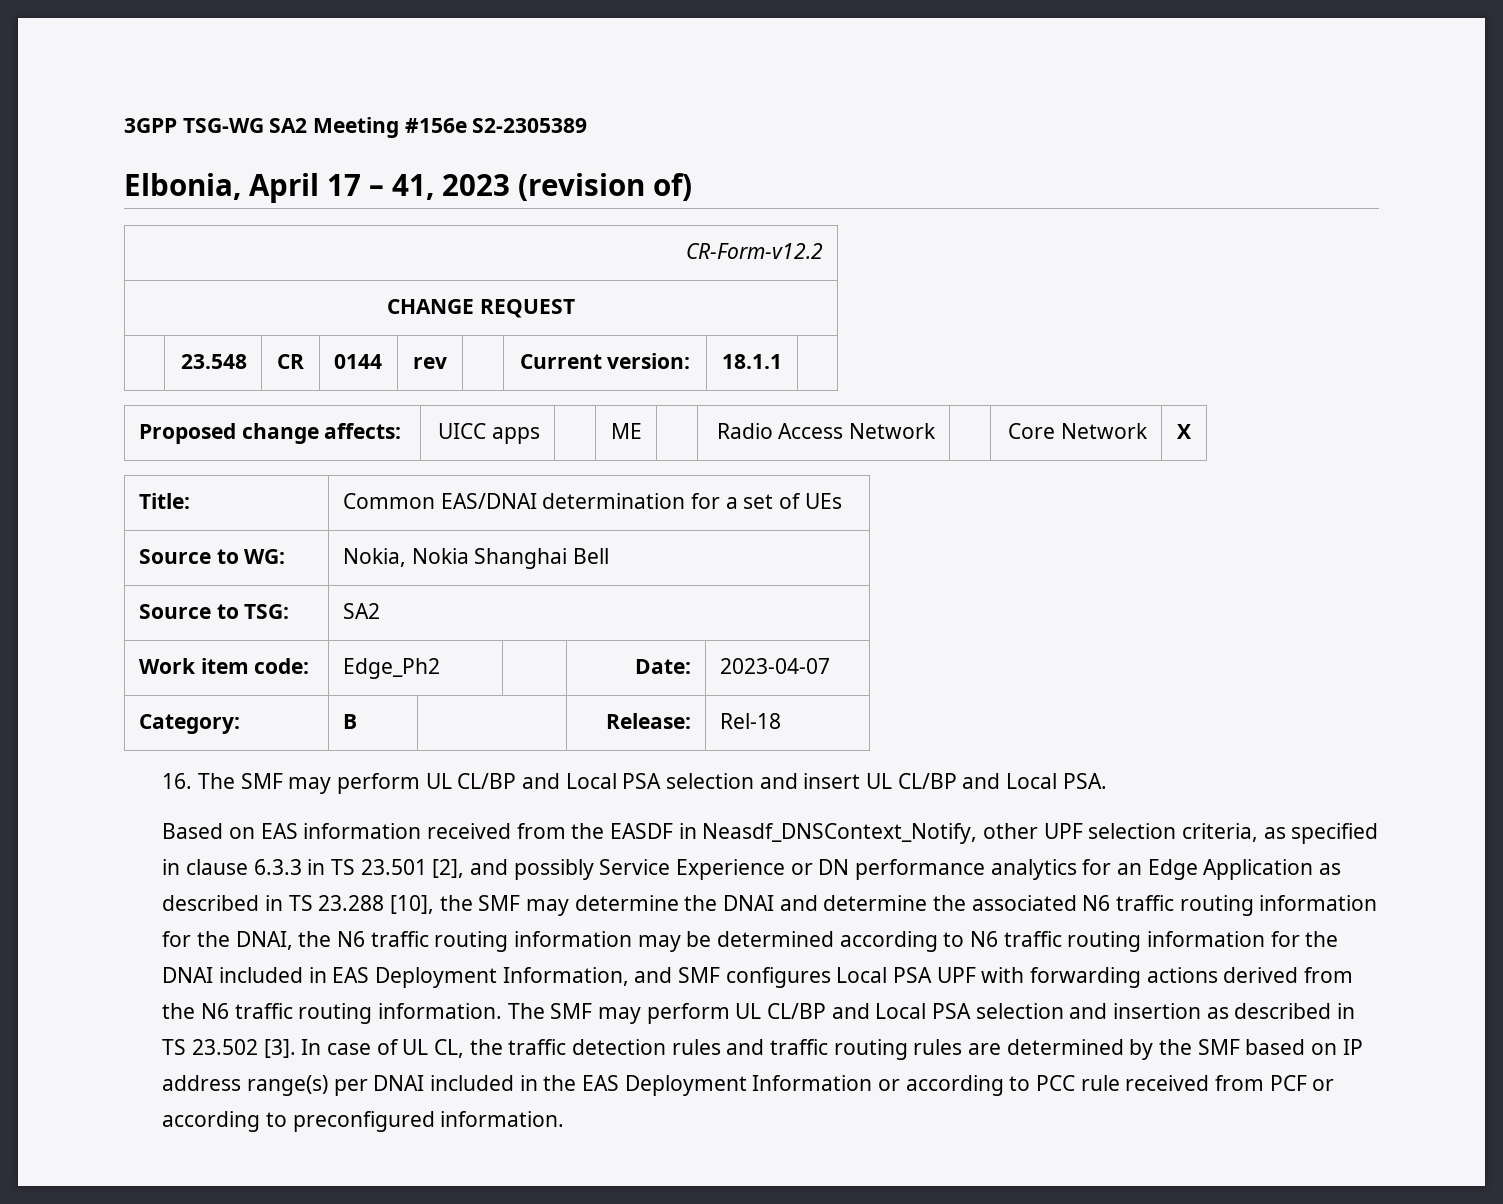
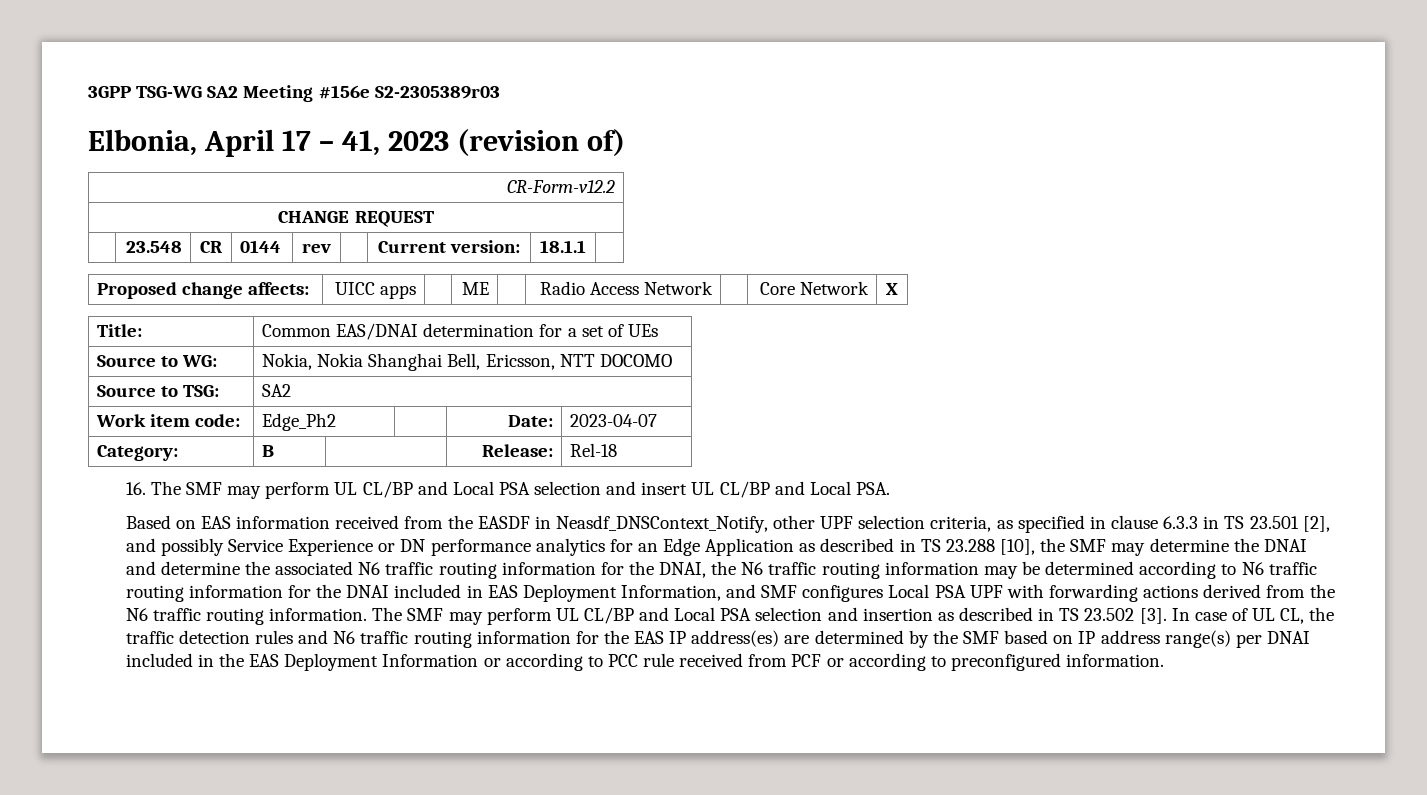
- 3GPP TSG-WG SA2 Meeting #156e S2-2305389
+ 3GPP TSG-WG SA2 Meeting #156e S2-2305389r03
- Source to WG: | Nokia, Nokia Shanghai Bell
+ Source to WG: | Nokia, Nokia Shanghai Bell, Ericsson, NTT DOCOMO
- In case of UL CL, the traffic detection rules and traffic routing rules are determined by the SMF based on IP address range(s) per DNAI included in the EAS Deployment Information or according to PCC rule received from PCF or according to preconfigured information.
+ In case of UL CL, the traffic detection rules and N6 traffic routing information for the EAS IP address(es) are determined by the SMF based on IP address range(s) per DNAI included in the EAS Deployment Information or according to PCC rule received from PCF or according to preconfigured information.

